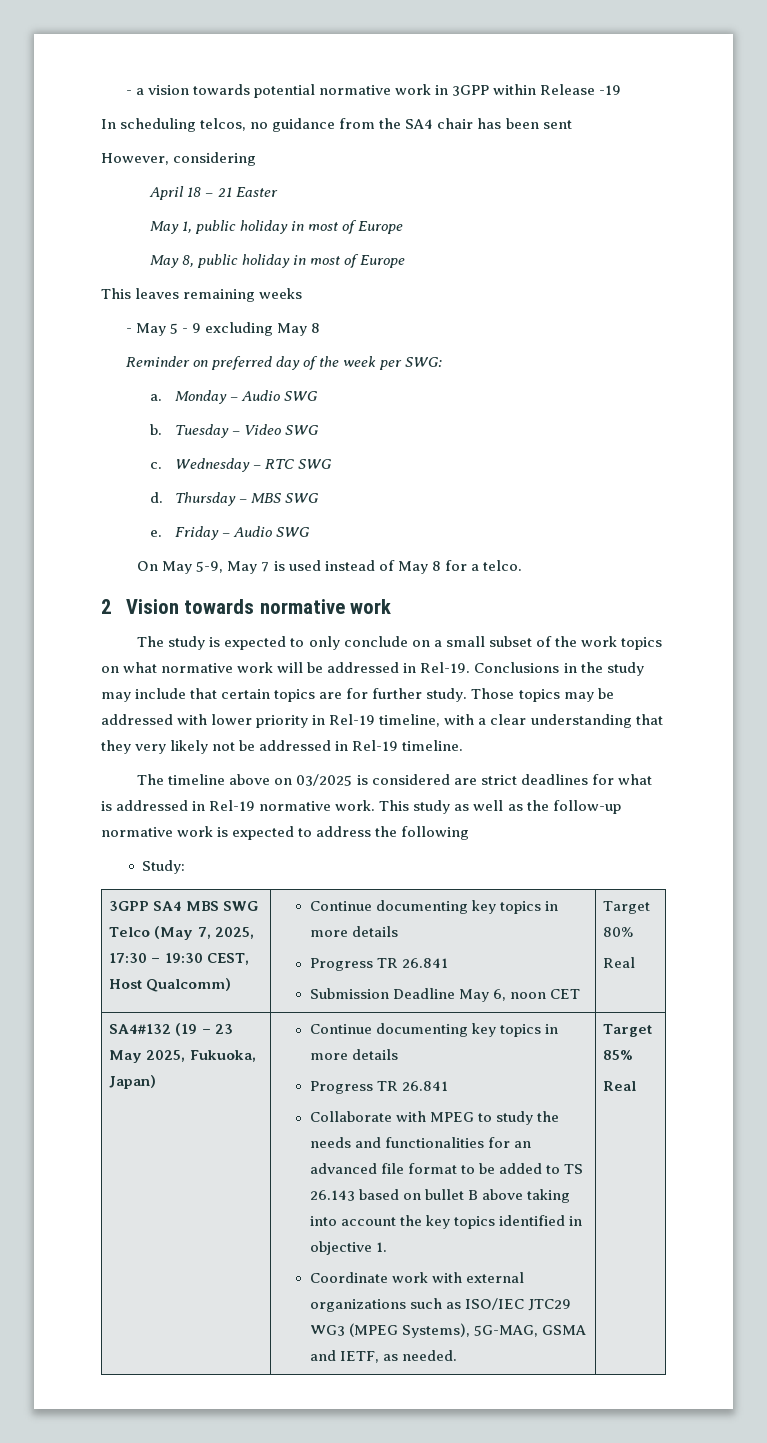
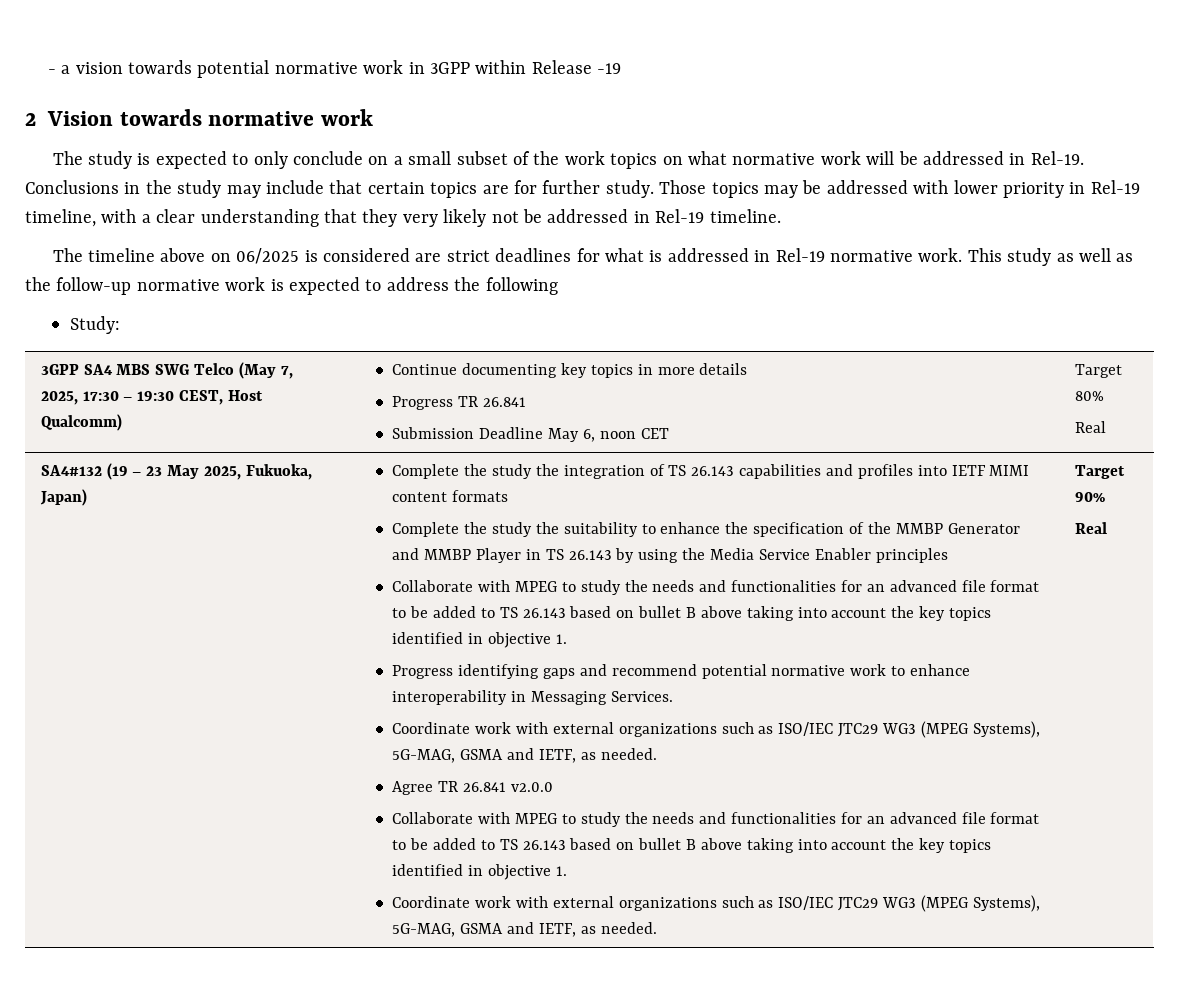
- In scheduling telcos, no guidance from the SA4 chair has been sent
- However, considering
- April 18 – 21 Easter
- May 1, public holiday in most of Europe
- May 8, public holiday in most of Europe
- This leaves remaining weeks
- - May 5 - 9 excluding May 8
- Reminder on preferred day of the week per SWG:
- a. Monday – Audio SWG
- b. Tuesday – Video SWG
- c. Wednesday – RTC SWG
- d. Thursday – MBS SWG
- e. Friday – Audio SWG
- On May 5-9, May 7 is used instead of May 8 for a telco.
- The timeline above on 03/2025 is considered are strict deadlines for what is addressed in Rel-19 normative work.
+ The timeline above on 06/2025 is considered are strict deadlines for what is addressed in Rel-19 normative work.
- SA4#132 (19 – 23 May 2025, Fukuoka, Japan) | Continue documenting key topics in more details
- Progress TR 26.841
+ SA4#132 (19 – 23 May 2025, Fukuoka, Japan) | Complete the study the integration of TS 26.143 capabilities and profiles into IETF MIMI content formats
+ Complete the study the suitability to enhance the specification of the MMBP Generator and MMBP Player in TS 26.143 by using the Media Service Enabler principles
+ Collaborate with MPEG to study the needs and functionalities for an advanced file format to be added to TS 26.143 based on bullet B above taking into account the key topics identified in objective 1.
+ Progress identifying gaps and recommend potential normative work to enhance interoperability in Messaging Services.
+ Coordinate work with external organizations such as ISO/IEC JTC29 WG3 (MPEG Systems), 5G-MAG, GSMA and IETF, as needed.
+ Agree TR 26.841 v2.0.0
- Target 85%
+ Target 90%

